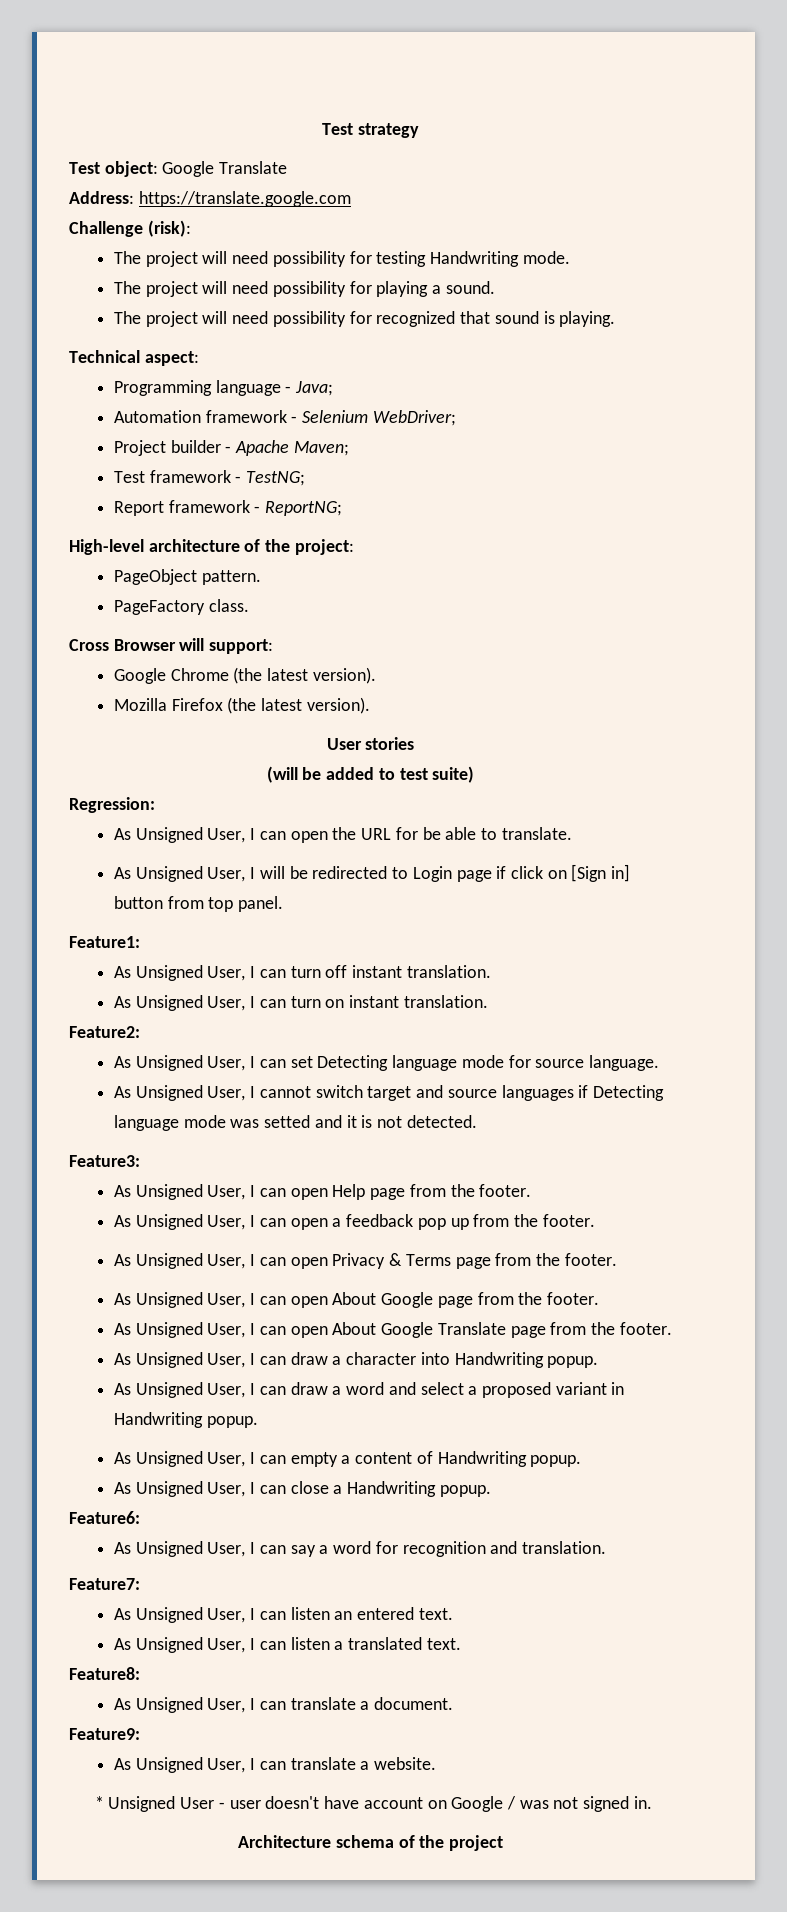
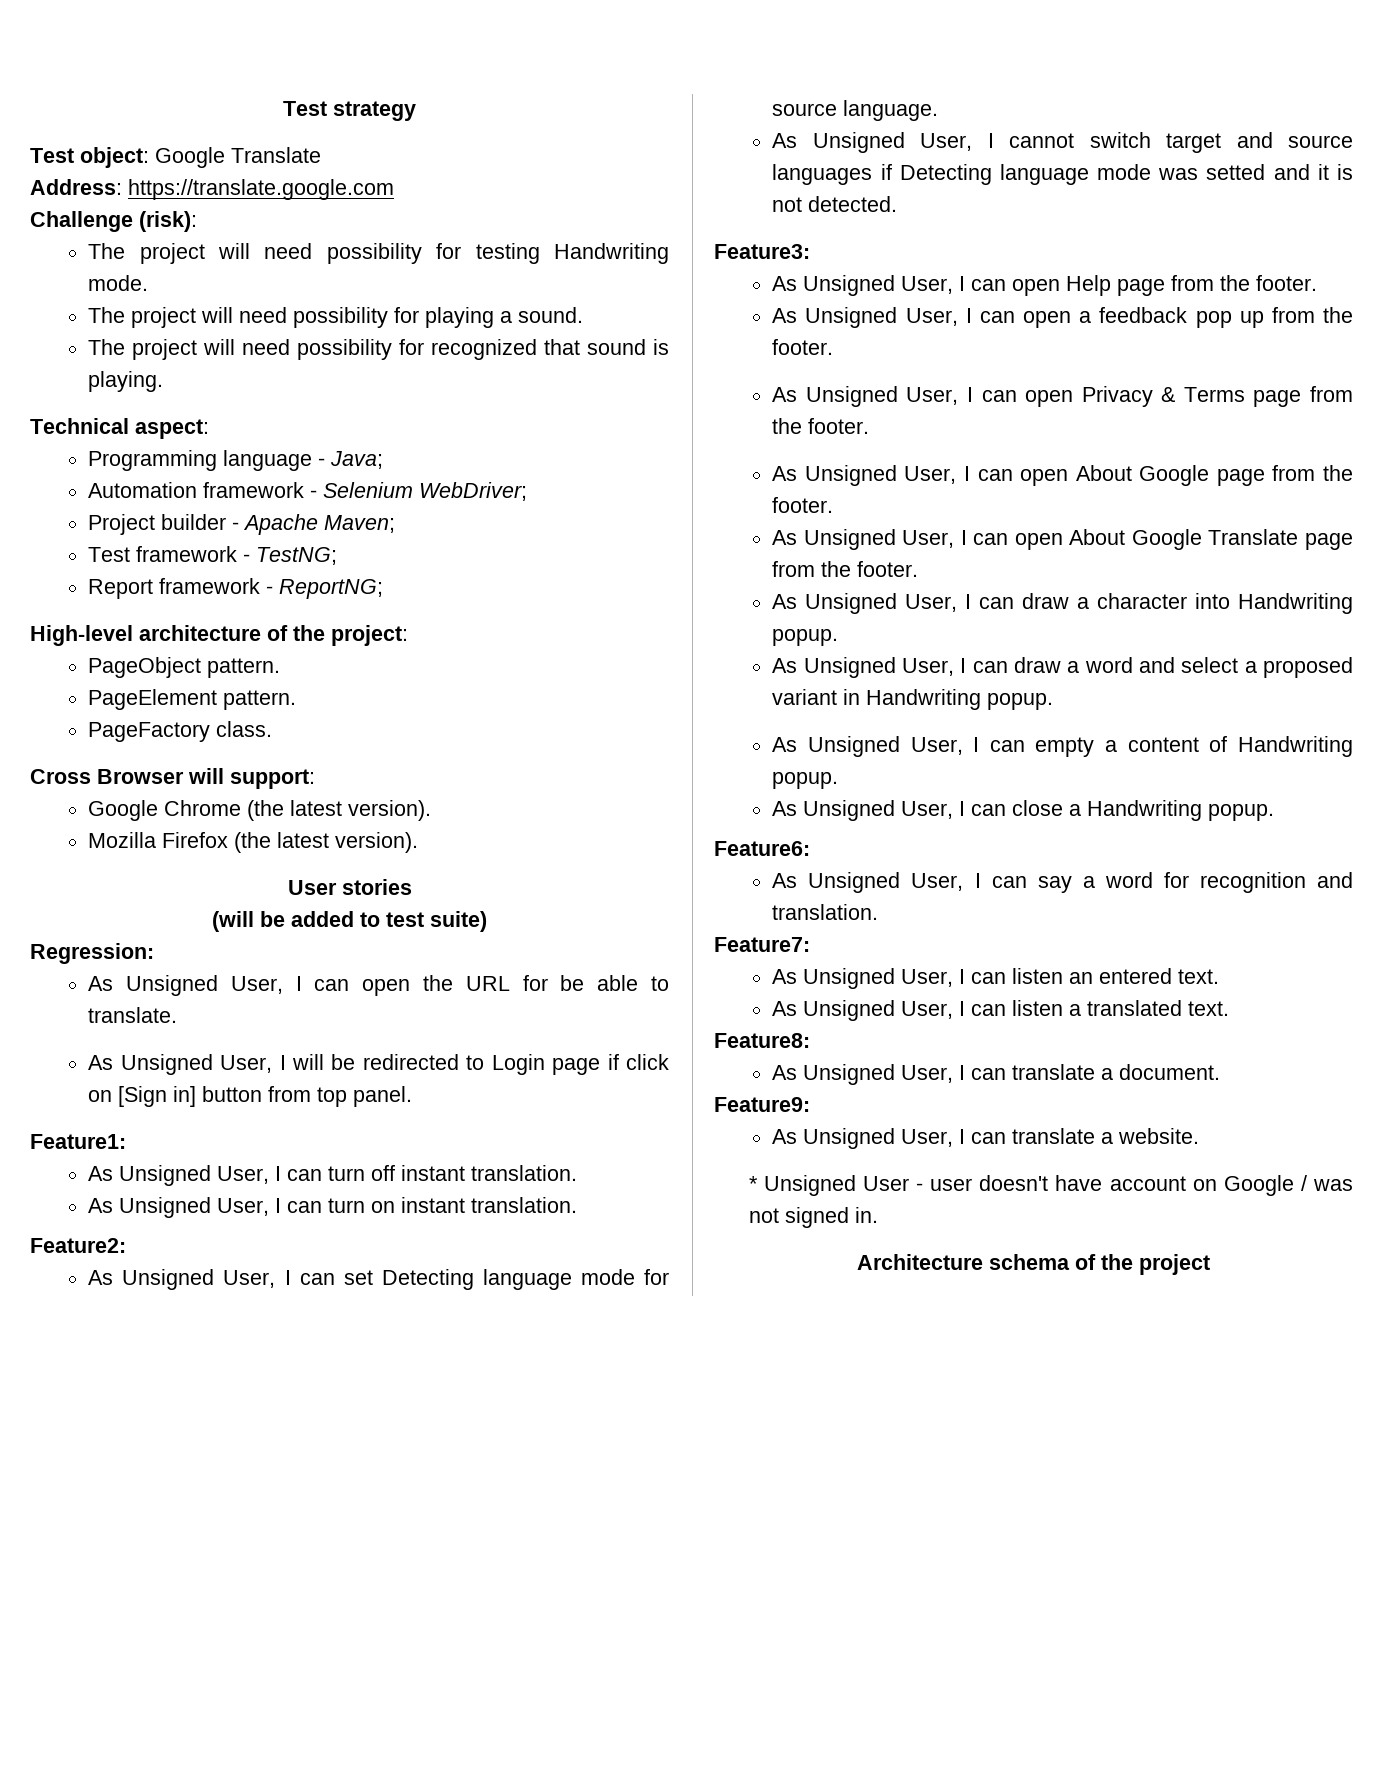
+ PageElement pattern.

